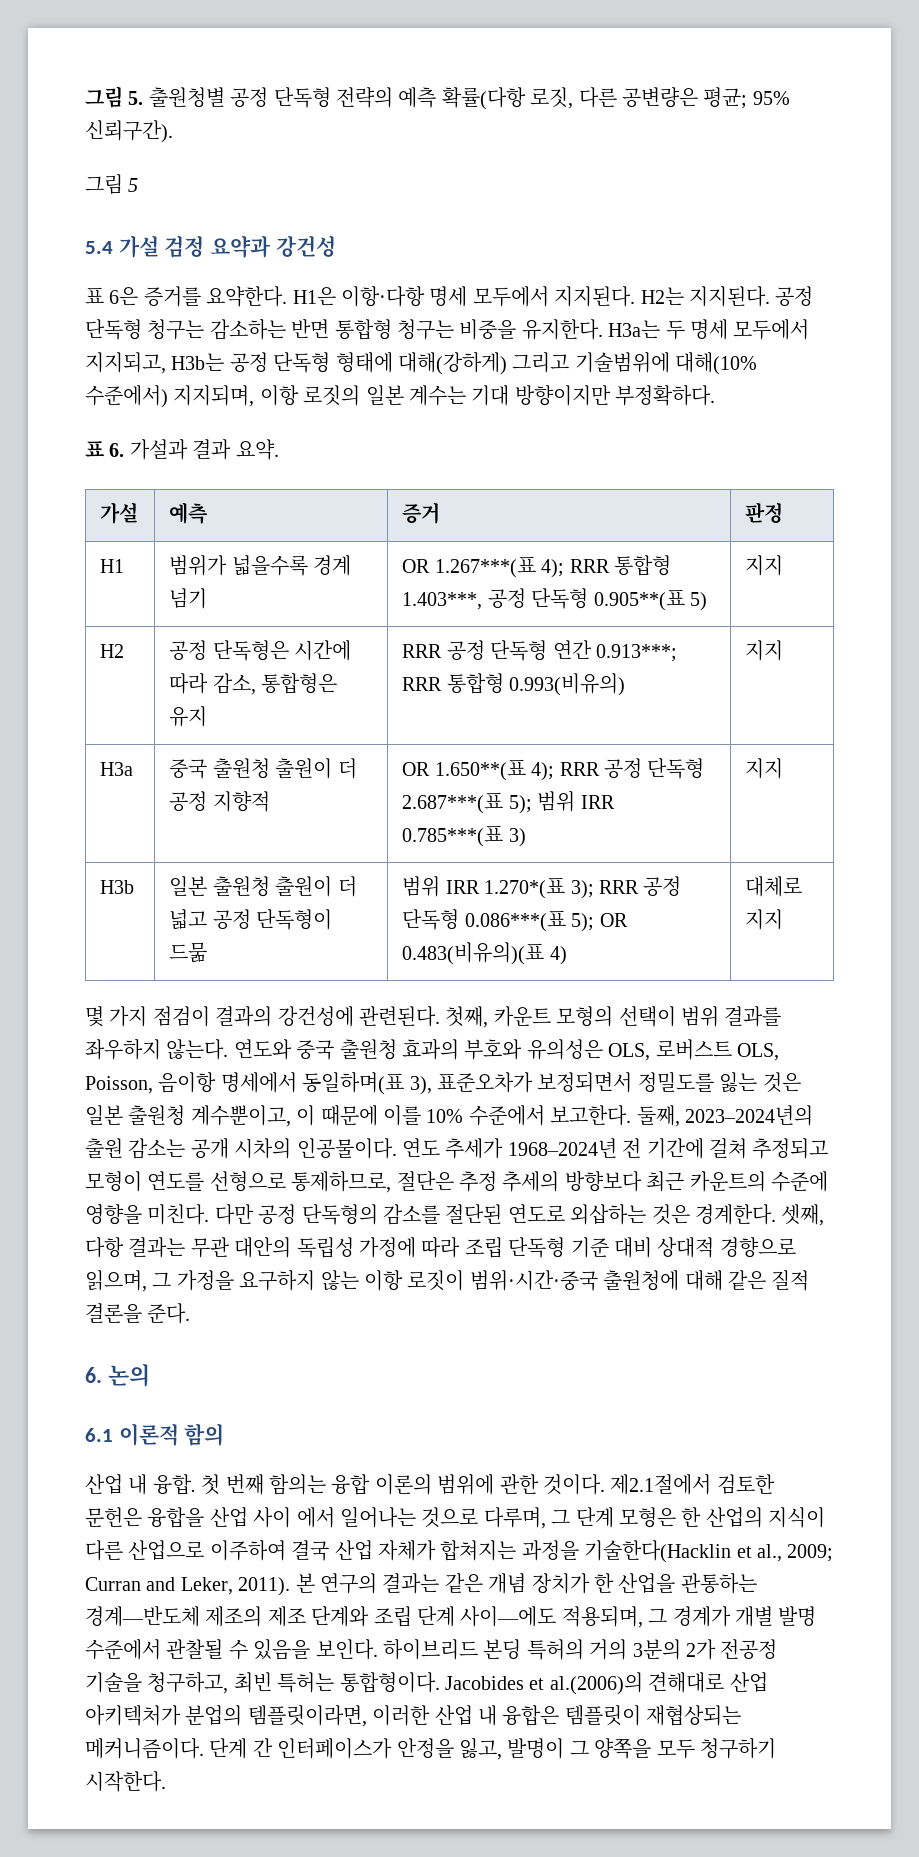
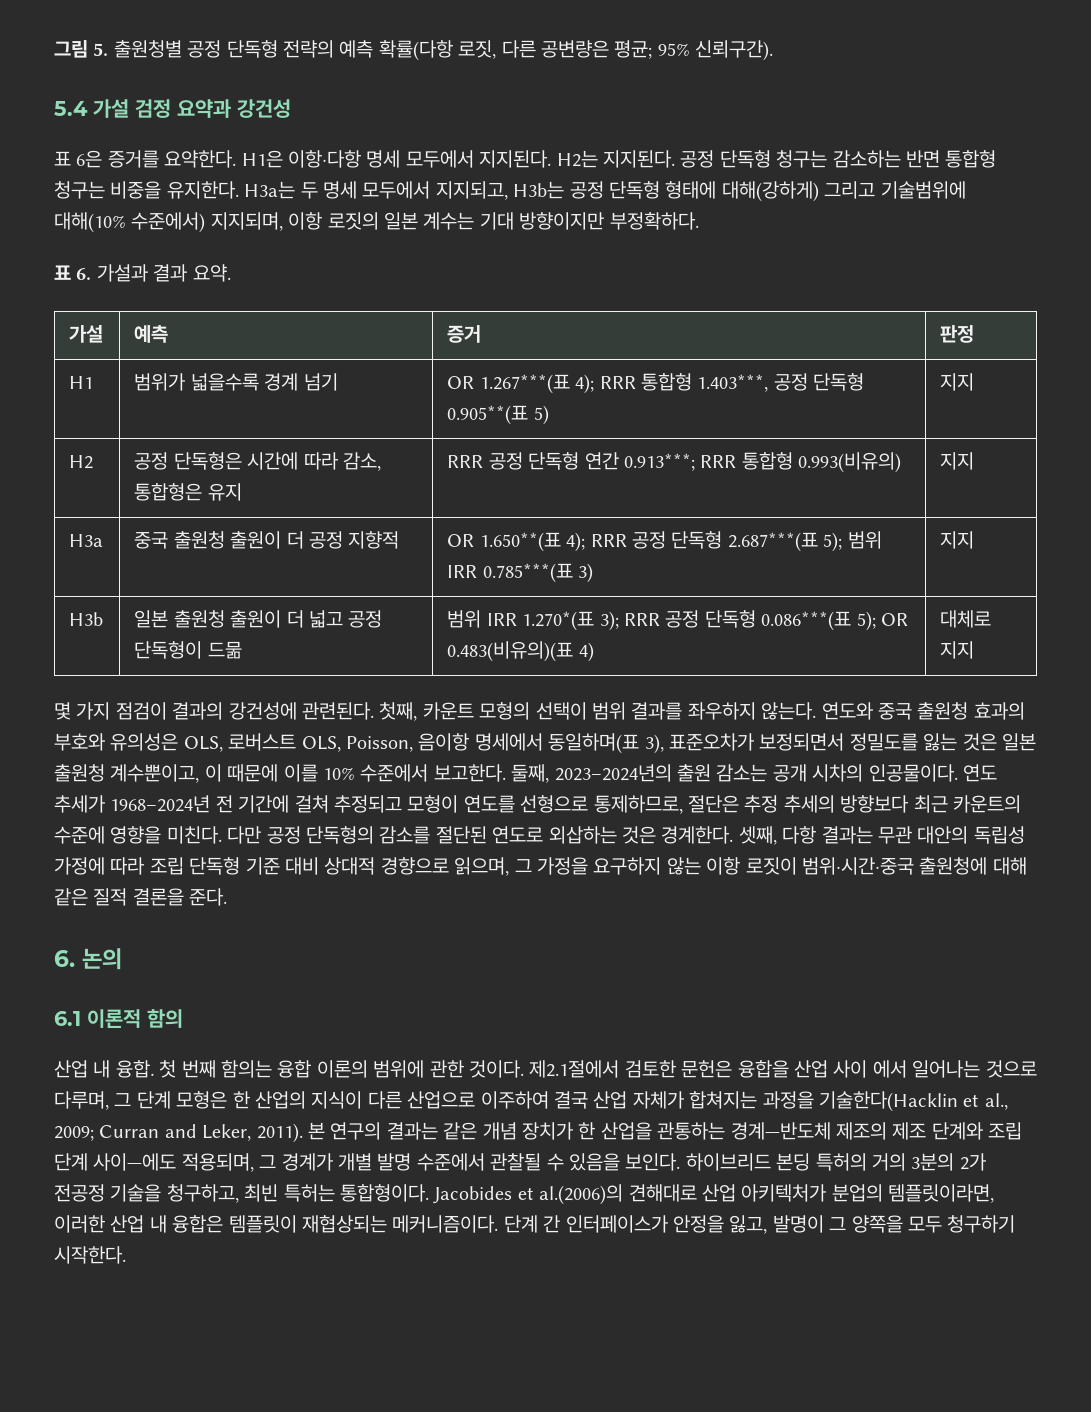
- 그림 5

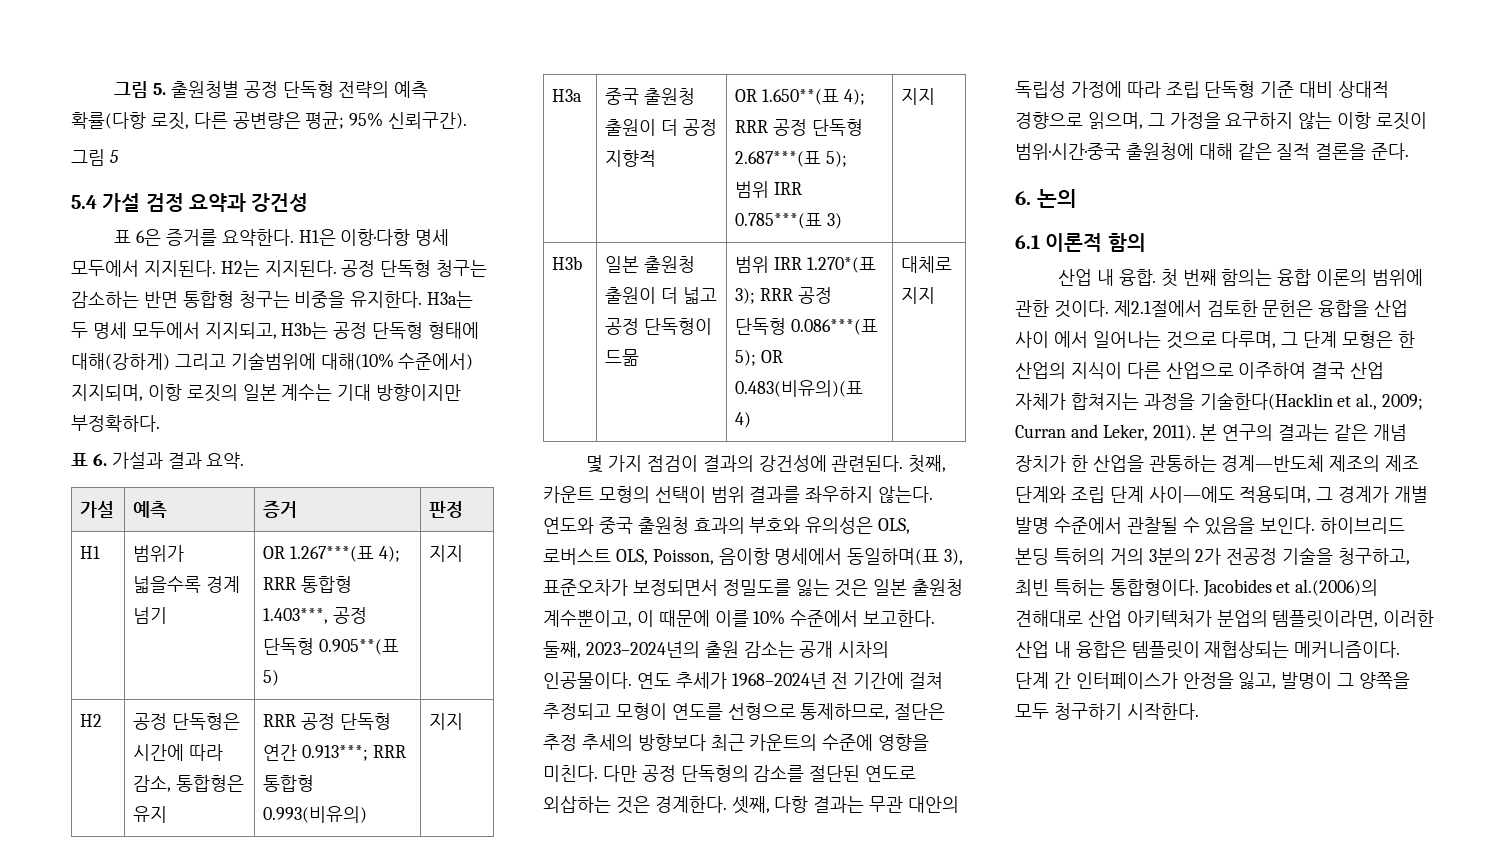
+ 그림 5

